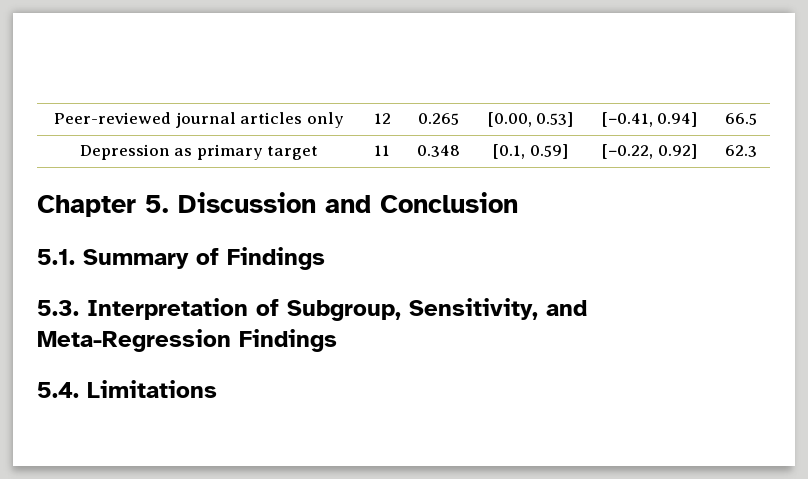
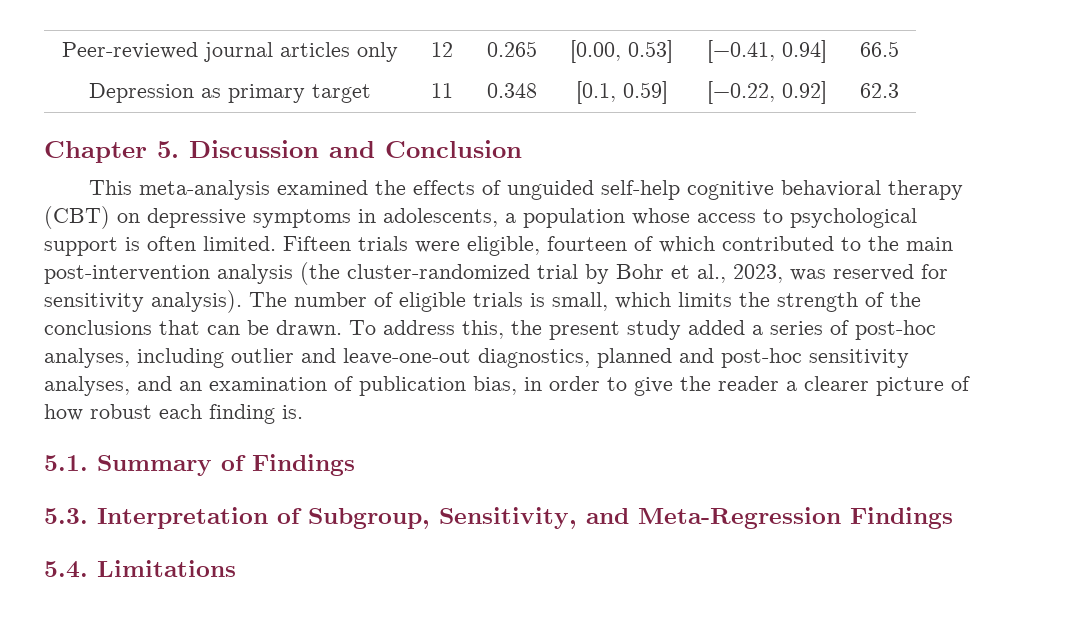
+ This meta-analysis examined the effects of unguided self-help cognitive behavioral therapy (CBT) on depressive symptoms in adolescents, a population whose access to psychological support is often limited. Fifteen trials were eligible, fourteen of which contributed to the main post-intervention analysis (the cluster-randomized trial by Bohr et al., 2023, was reserved for sensitivity analysis). The number of eligible trials is small, which limits the strength of the conclusions that can be drawn. To address this, the present study added a series of post-hoc analyses, including outlier and leave-one-out diagnostics, planned and post-hoc sensitivity analyses, and an examination of publication bias, in order to give the reader a clearer picture of how robust each finding is.

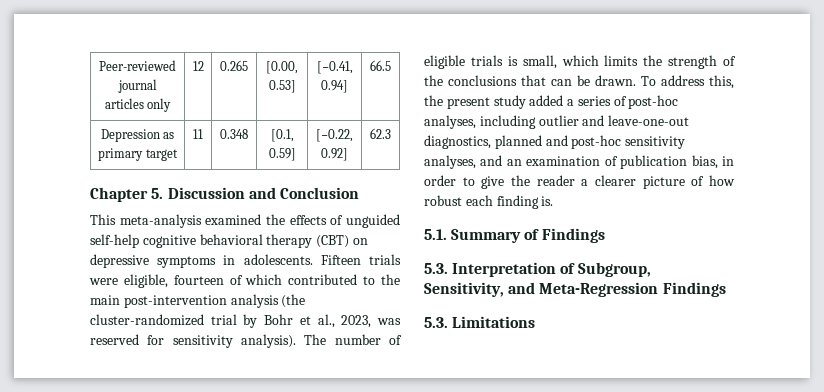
- This meta-analysis examined the effects of unguided self-help cognitive behavioral therapy (CBT) on depressive symptoms in adolescents, a population whose access to psychological support is often limited.
+ This meta-analysis examined the effects of unguided self-help cognitive behavioral therapy (CBT) on depressive symptoms in adolescents.
- 5.4. Limitations
+ 5.3. Limitations

